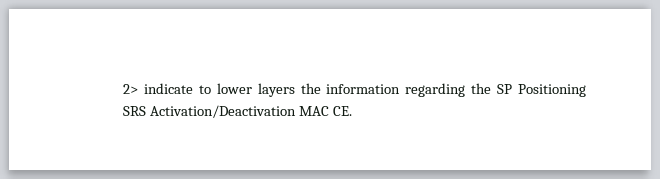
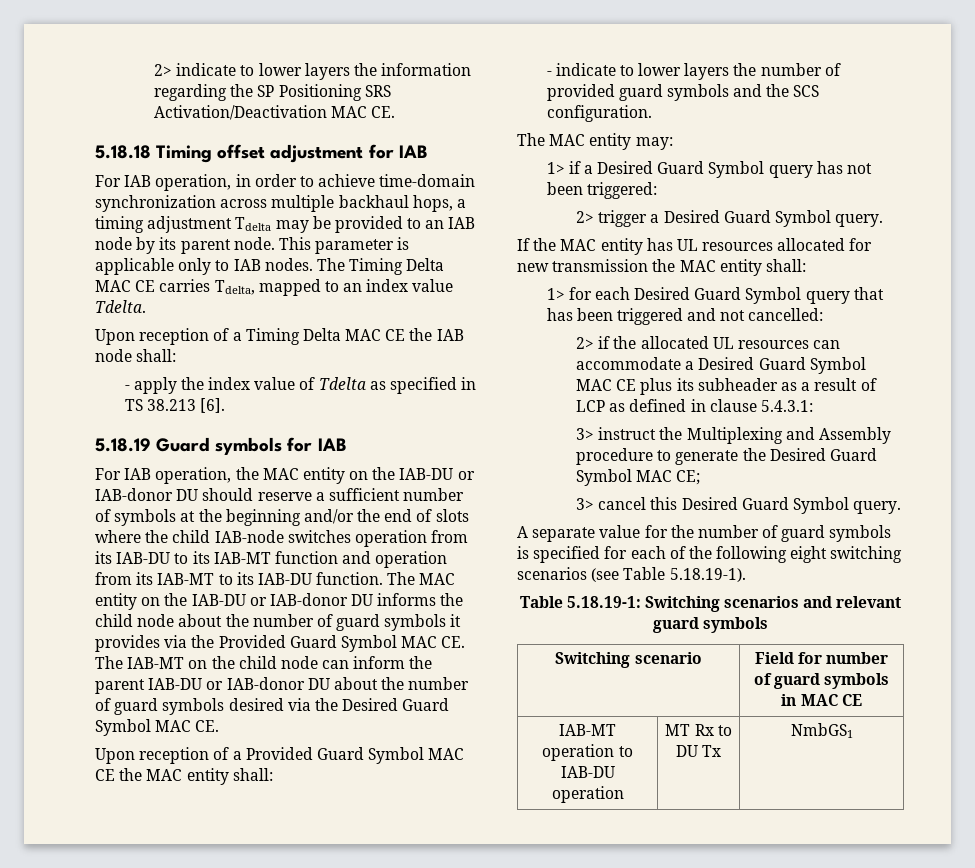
+ 5.18.18 Timing offset adjustment for IAB
+ For IAB operation, in order to achieve time-domain synchronization across multiple backhaul hops, a timing adjustment Tdelta may be provided to an IAB node by its parent node. This parameter is applicable only to IAB nodes. The Timing Delta MAC CE carries Tdelta, mapped to an index value Tdelta.
+ Upon reception of a Timing Delta MAC CE the IAB node shall:
+ - apply the index value of Tdelta as specified in TS 38.213 [6].
+ 5.18.19 Guard symbols for IAB
+ For IAB operation, the MAC entity on the IAB-DU or IAB-donor DU should reserve a sufficient number of symbols at the beginning and/or the end of slots where the child IAB-node switches operation from its IAB-DU to its IAB-MT function and operation from its IAB-MT to its IAB-DU function. The MAC entity on the IAB-DU or IAB-donor DU informs the child node about the number of guard symbols it provides via the Provided Guard Symbol MAC CE. The IAB-MT on the child node can inform the parent IAB-DU or IAB-donor DU about the number of guard symbols desired via the Desired Guard Symbol MAC CE.
+ Upon reception of a Provided Guard Symbol MAC CE the MAC entity shall:
+ - indicate to lower layers the number of provided guard symbols and the SCS configuration.
+ The MAC entity may:
+ 1> if a Desired Guard Symbol query has not been triggered:
+ 2> trigger a Desired Guard Symbol query.
+ If the MAC entity has UL resources allocated for new transmission the MAC entity shall:
+ 1> for each Desired Guard Symbol query that has been triggered and not cancelled:
+ 2> if the allocated UL resources can accommodate a Desired Guard Symbol MAC CE plus its subheader as a result of LCP as defined in clause 5.4.3.1:
+ 3> instruct the Multiplexing and Assembly procedure to generate the Desired Guard Symbol MAC CE;
+ 3> cancel this Desired Guard Symbol query.
+ A separate value for the number of guard symbols is specified for each of the following eight switching scenarios (see Table 5.18.19-1).
+ Table 5.18.19-1: Switching scenarios and relevant guard symbols
+ Switching scenario | Field for number of guard symbols in MAC CE
+ IAB-MT operation to IAB-DU operation | MT Rx to DU Tx | NmbGS1

